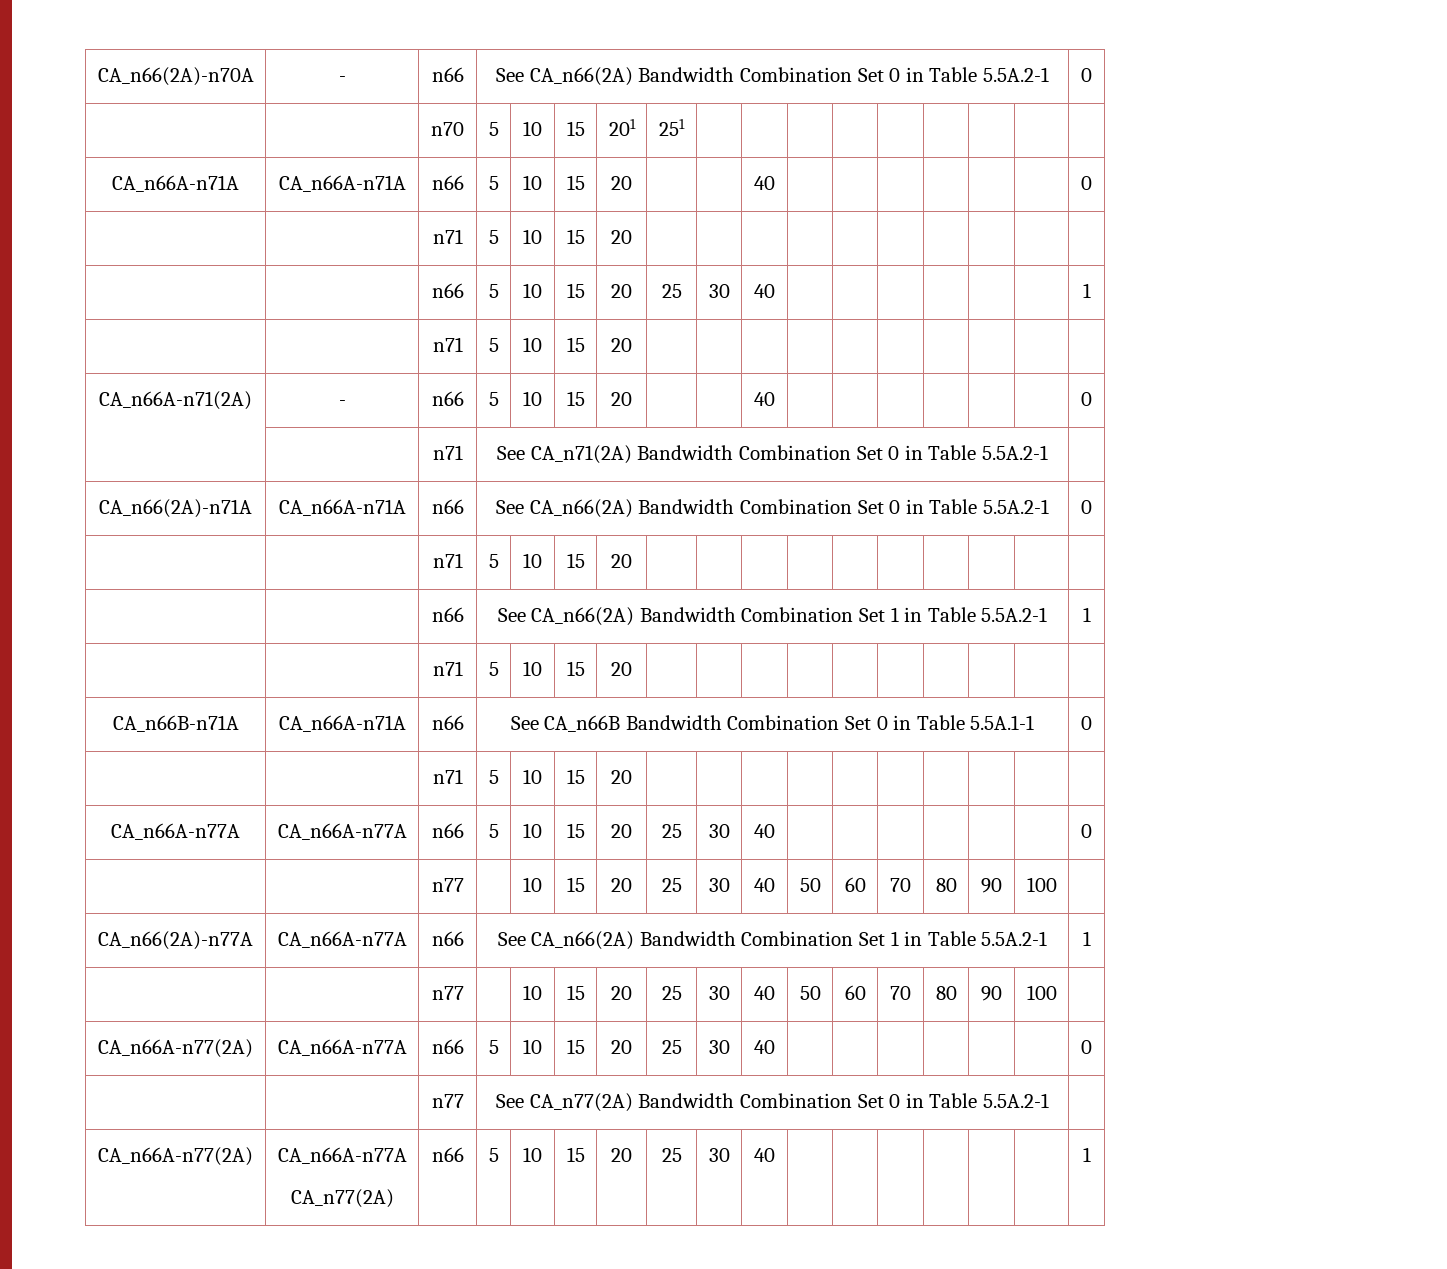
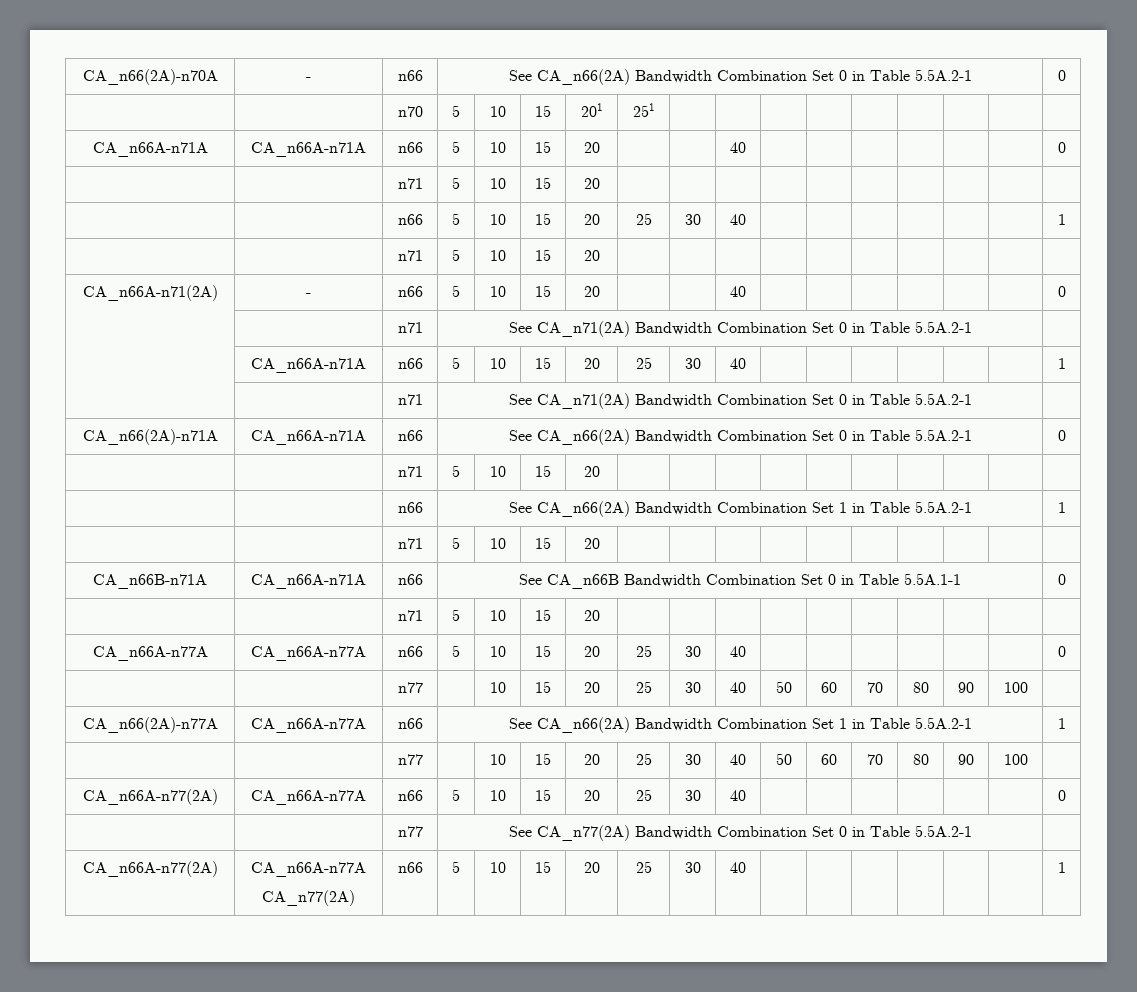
+ | CA_n66A-n71A | n66 | 5 | 10 | 15 | 20 | 25 | 30 | 40 | | | | | | | 1
+ | | n71 | See CA_n71(2A) Bandwidth Combination Set 0 in Table 5.5A.2-1 |

